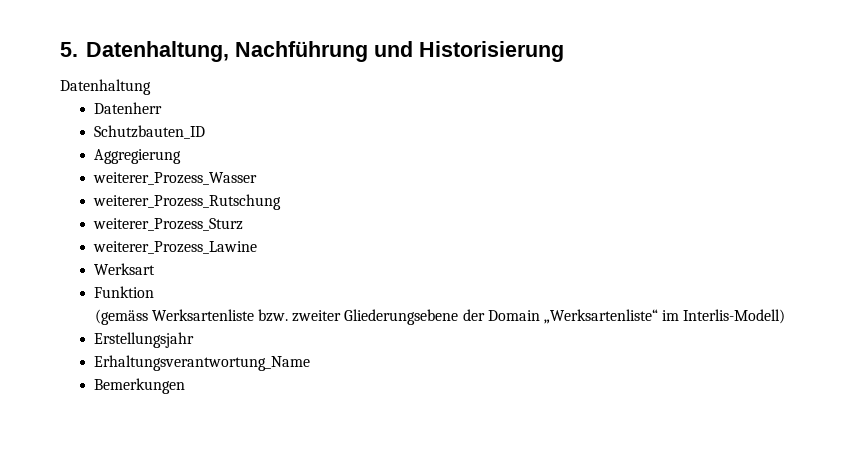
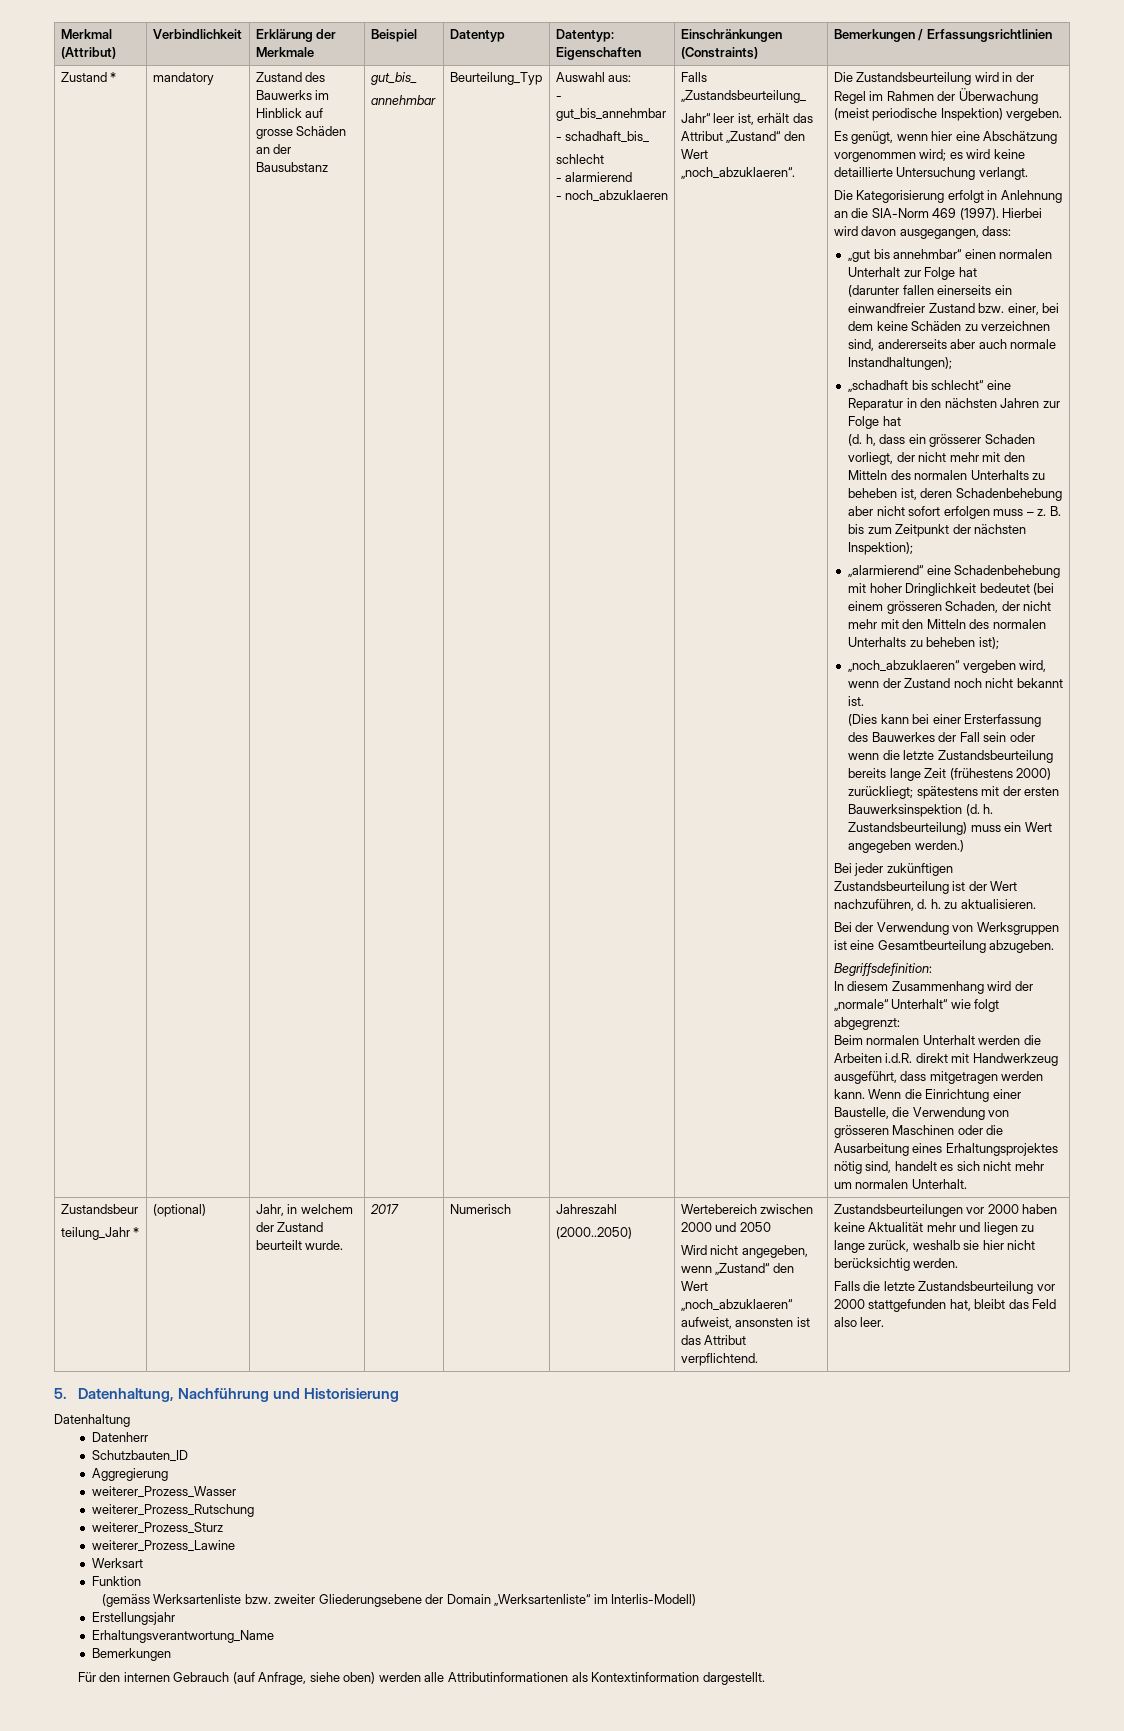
+ Merkmal (Attribut) | Verbindlichkeit | Erklärung der Merkmale | Beispiel | Datentyp | Datentyp: Eigenschaften | Einschränkungen (Constraints) | Bemerkungen / Erfassungsrichtlinien
+ Zustand * | mandatory | Zustand des Bauwerks im Hinblick auf grosse Schäden an der Bausubstanz | gut_bis_
+ annehmbar | Beurteilung_Typ | Auswahl aus:
+ - gut_bis_annehmbar
+ - schadhaft_bis_
+ schlecht
+ - alarmierend
+ - noch_abzuklaeren | Falls „Zustandsbeurteilung_
+ Jahr“ leer ist, erhält das Attribut „Zustand“ den Wert „noch_abzuklaeren“. | Die Zustandsbeurteilung wird in der Regel im Rahmen der Überwachung (meist periodische Inspektion) vergeben.
+ Es genügt, wenn hier eine Abschätzung vorgenommen wird; es wird keine detaillierte Untersuchung verlangt.
+ Die Kategorisierung erfolgt in Anlehnung an die SIA-Norm 469 (1997). Hierbei wird davon ausgegangen, dass:
+ „gut bis annehmbar“ einen normalen Unterhalt zur Folge hat
+ (darunter fallen einerseits ein einwandfreier Zustand bzw. einer, bei dem keine Schäden zu verzeichnen sind, andererseits aber auch normale Instandhaltungen);
+ „schadhaft bis schlecht“ eine Reparatur in den nächsten Jahren zur Folge hat
+ (d. h, dass ein grösserer Schaden vorliegt, der nicht mehr mit den Mitteln des normalen Unterhalts zu beheben ist, deren Schadenbehebung aber nicht sofort erfolgen muss – z. B. bis zum Zeitpunkt der nächsten Inspektion);
+ „alarmierend“ eine Schadenbehebung mit hoher Dringlichkeit bedeutet (bei einem grösseren Schaden, der nicht mehr mit den Mitteln des normalen Unterhalts zu beheben ist);
+ „noch_abzuklaeren“ vergeben wird, wenn der Zustand noch nicht bekannt ist.
+ (Dies kann bei einer Ersterfassung des Bauwerkes der Fall sein oder wenn die letzte Zustandsbeurteilung bereits lange Zeit (frühestens 2000) zurückliegt; spätestens mit der ersten Bauwerksinspektion (d. h. Zustandsbeurteilung) muss ein Wert angegeben werden.)
+ Bei jeder zukünftigen Zustandsbeurteilung ist der Wert nachzuführen, d. h. zu aktualisieren.
+ Bei der Verwendung von Werksgruppen ist eine Gesamtbeurteilung abzugeben.
+ Begriffsdefinition:
+ In diesem Zusammenhang wird der „normale“ Unterhalt“ wie folgt abgegrenzt:
+ Beim normalen Unterhalt werden die Arbeiten i.d.R. direkt mit Handwerkzeug ausgeführt, dass mitgetragen werden kann. Wenn die Einrichtung einer Baustelle, die Verwendung von grösseren Maschinen oder die Ausarbeitung eines Erhaltungsprojektes nötig sind, handelt es sich nicht mehr um normalen Unterhalt.
+ Zustandsbeur
+ teilung_Jahr * | (optional) | Jahr, in welchem der Zustand beurteilt wurde. | 2017 | Numerisch | Jahreszahl
+ (2000..2050) | Wertebereich zwischen 2000 und 2050
+ Wird nicht angegeben, wenn „Zustand“ den Wert „noch_abzuklaeren“ aufweist, ansonsten ist das Attribut verpflichtend. | Zustandsbeurteilungen vor 2000 haben keine Aktualität mehr und liegen zu lange zurück, weshalb sie hier nicht berücksichtig werden.
+ Falls die letzte Zustandsbeurteilung vor 2000 stattgefunden hat, bleibt das Feld also leer.
+ Für den internen Gebrauch (auf Anfrage, siehe oben) werden alle Attributinformationen als Kontextinformation dargestellt.

